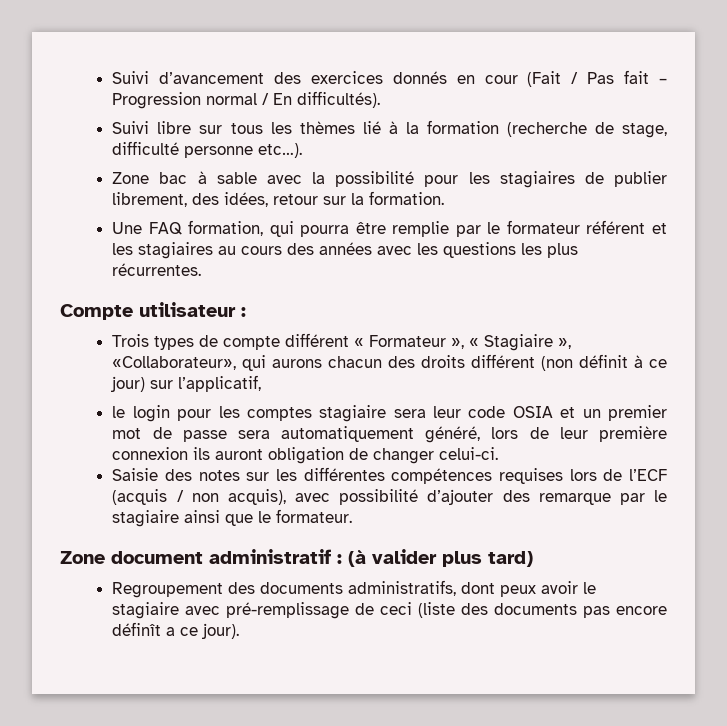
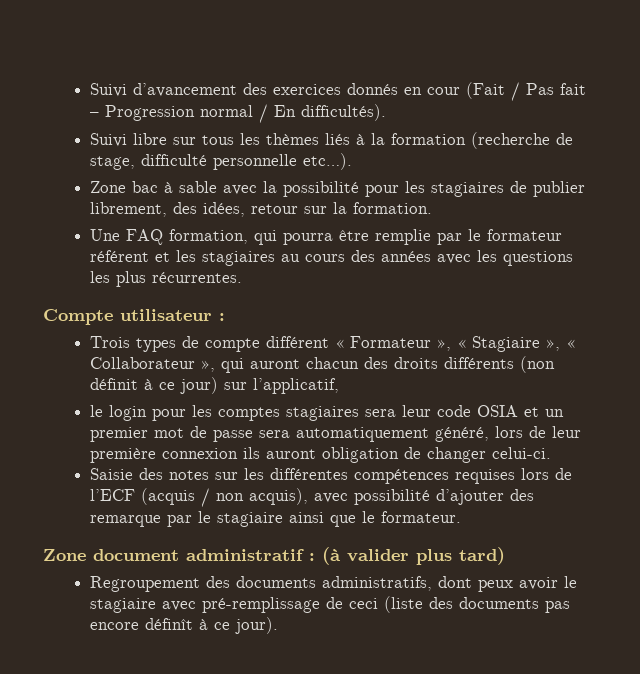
- Suivi libre sur tous les thèmes lié à la formation (recherche de stage, difficulté personne etc…).
+ Suivi libre sur tous les thèmes liés à la formation (recherche de stage, difficulté personnelle etc…).
- Trois types de compte différent « Formateur », « Stagiaire », «Collaborateur», qui aurons chacun des droits différent (non définit à ce jour) sur l’applicatif,
+ Trois types de compte différent « Formateur », « Stagiaire », « Collaborateur », qui auront chacun des droits différents (non définit à ce jour) sur l’applicatif,
- le login pour les comptes stagiaire sera leur code OSIA et un premier mot de passe sera automatiquement généré, lors de leur première connexion ils auront obligation de changer celui-ci.
+ le login pour les comptes stagiaires sera leur code OSIA et un premier mot de passe sera automatiquement généré, lors de leur première connexion ils auront obligation de changer celui-ci.
- Regroupement des documents administratifs, dont peux avoir le stagiaire avec pré-remplissage de ceci (liste des documents pas encore définît a ce jour).
+ Regroupement des documents administratifs, dont peux avoir le stagiaire avec pré-remplissage de ceci (liste des documents pas encore définît à ce jour).

